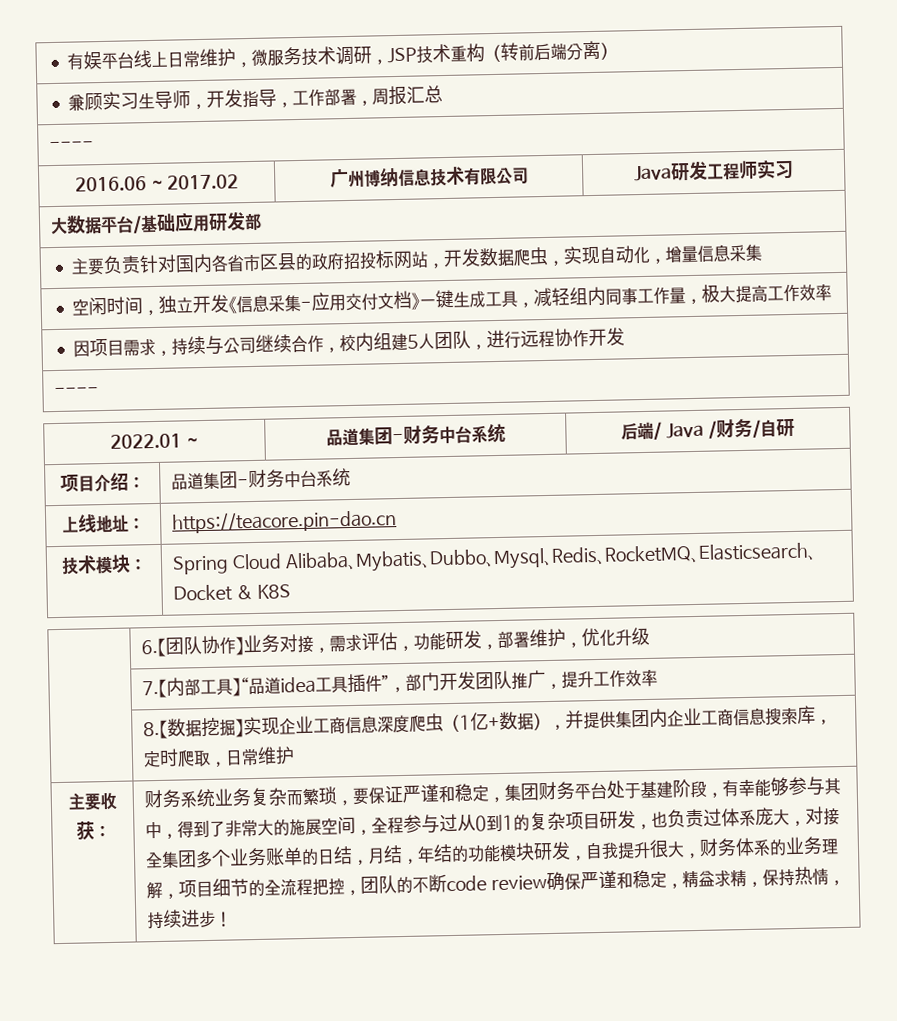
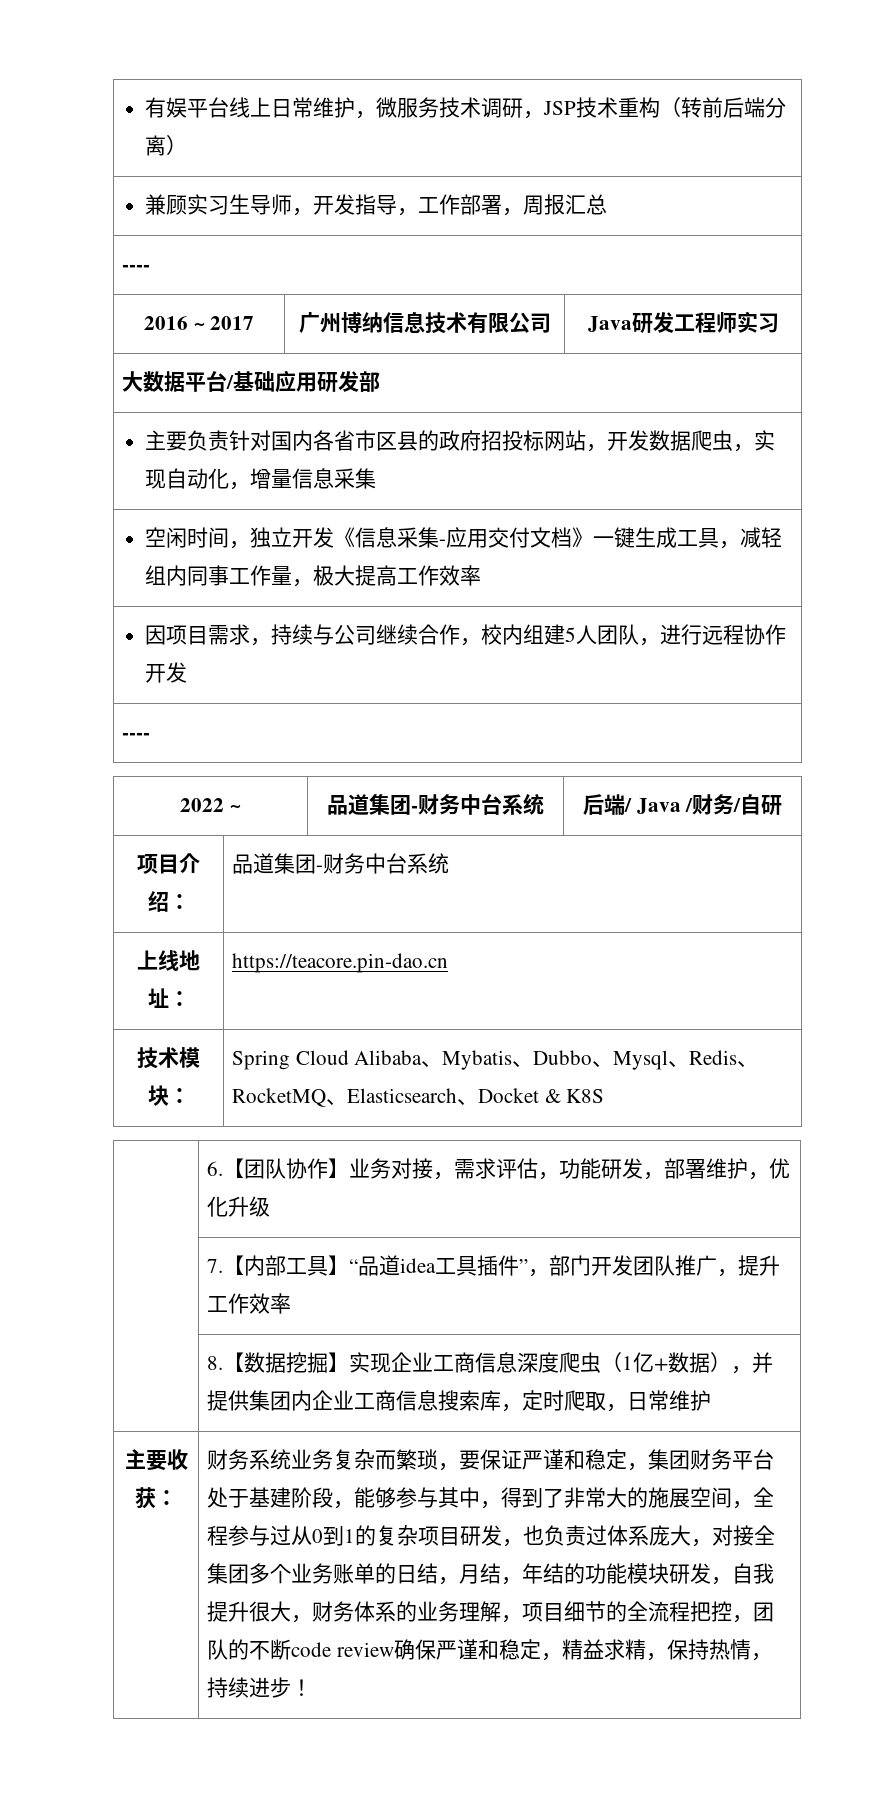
- 2016.06 ~ 2017.02 | 广州博纳信息技术有限公司 | Java研发工程师实习
+ 2016 ~ 2017 | 广州博纳信息技术有限公司 | Java研发工程师实习
- 2022.01 ~ | 品道集团-财务中台系统 | 后端/ Java /财务/自研
+ 2022 ~ | 品道集团-财务中台系统 | 后端/ Java /财务/自研
- 财务系统业务复杂而繁琐，要保证严谨和稳定，集团财务平台处于基建阶段，有幸能够参与其中，得到了非常大的施展空间，全程参与过从0到1的复杂项目研发，也负责过体系庞大，对接全集团多个业务账单的日结，月结，年结的功能模块研发，自我提升很大，财务体系的业务理解，项目细节的全流程把控，团队的不断code review确保严谨和稳定，精益求精，保持热情，持续进步！
+ 财务系统业务复杂而繁琐，要保证严谨和稳定，集团财务平台处于基建阶段，能够参与其中，得到了非常大的施展空间，全程参与过从0到1的复杂项目研发，也负责过体系庞大，对接全集团多个业务账单的日结，月结，年结的功能模块研发，自我提升很大，财务体系的业务理解，项目细节的全流程把控，团队的不断code review确保严谨和稳定，精益求精，保持热情，持续进步！

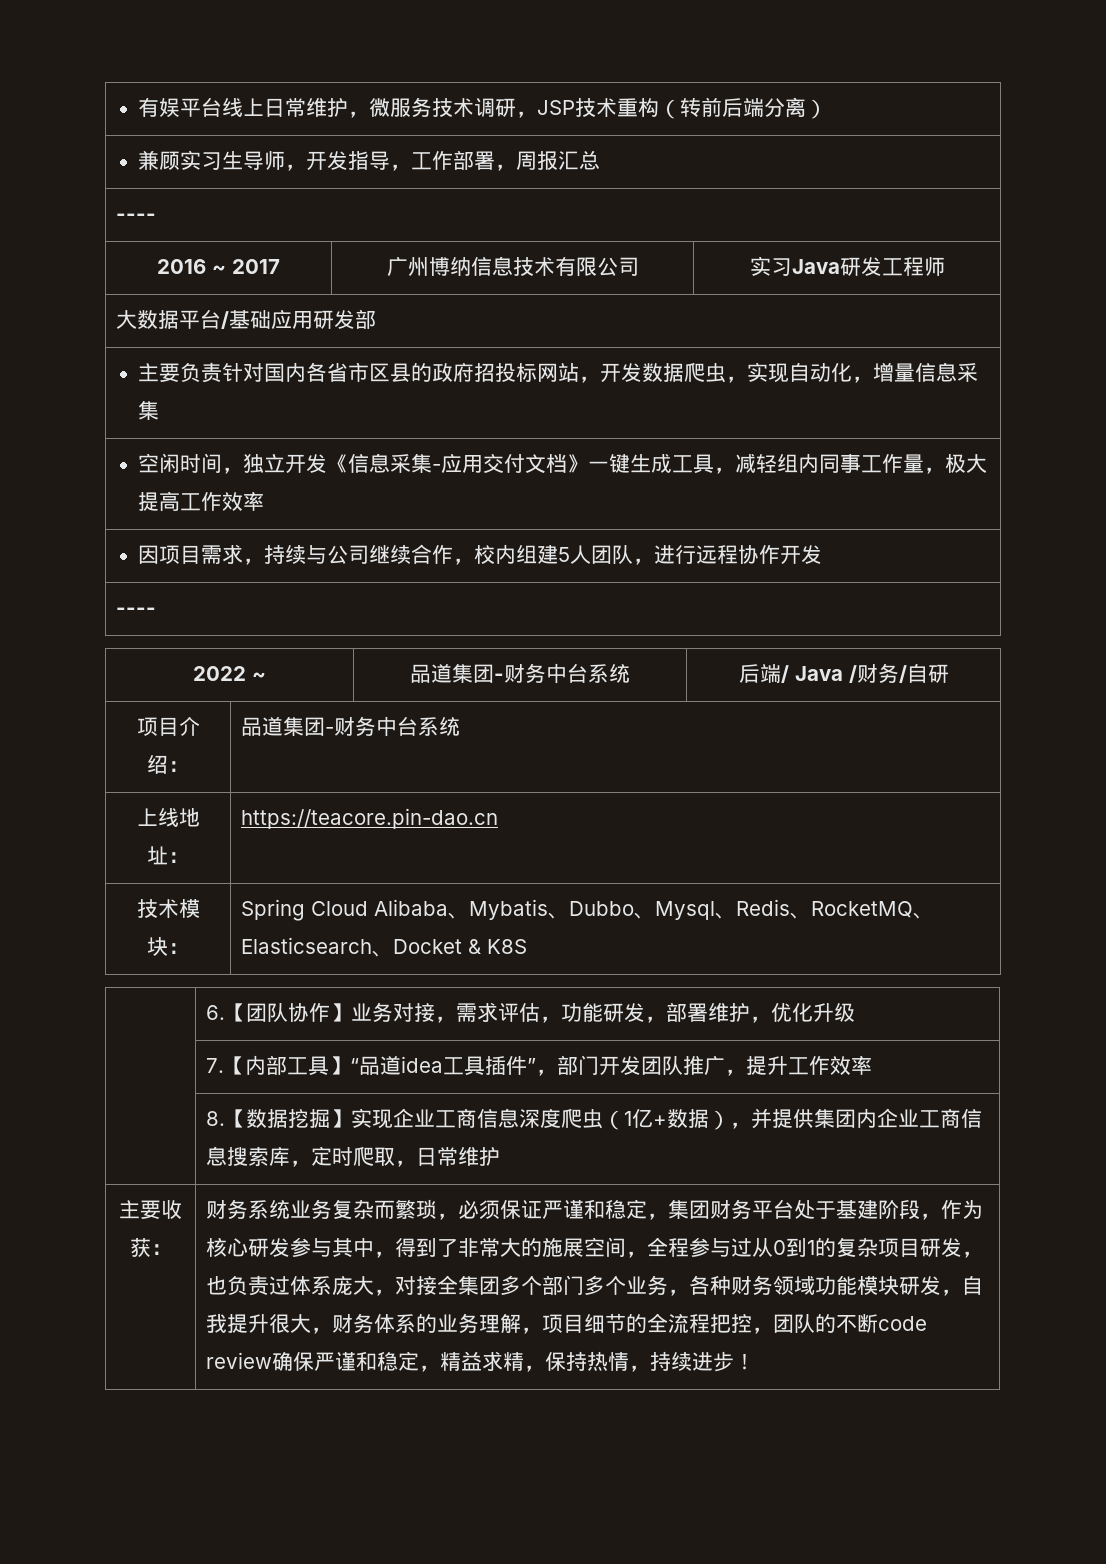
- 2016 ~ 2017 | 广州博纳信息技术有限公司 | Java研发工程师实习
+ 2016 ~ 2017 | 广州博纳信息技术有限公司 | 实习Java研发工程师
- 财务系统业务复杂而繁琐，要保证严谨和稳定，集团财务平台处于基建阶段，能够参与其中，得到了非常大的施展空间，全程参与过从0到1的复杂项目研发，也负责过体系庞大，对接全集团多个业务账单的日结，月结，年结的功能模块研发，自我提升很大，财务体系的业务理解，项目细节的全流程把控，团队的不断code review确保严谨和稳定，精益求精，保持热情，持续进步！
+ 财务系统业务复杂而繁琐，必须保证严谨和稳定，集团财务平台处于基建阶段，作为核心研发参与其中，得到了非常大的施展空间，全程参与过从0到1的复杂项目研发，也负责过体系庞大，对接全集团多个部门多个业务，各种财务领域功能模块研发，自我提升很大，财务体系的业务理解，项目细节的全流程把控，团队的不断code review确保严谨和稳定，精益求精，保持热情，持续进步！

